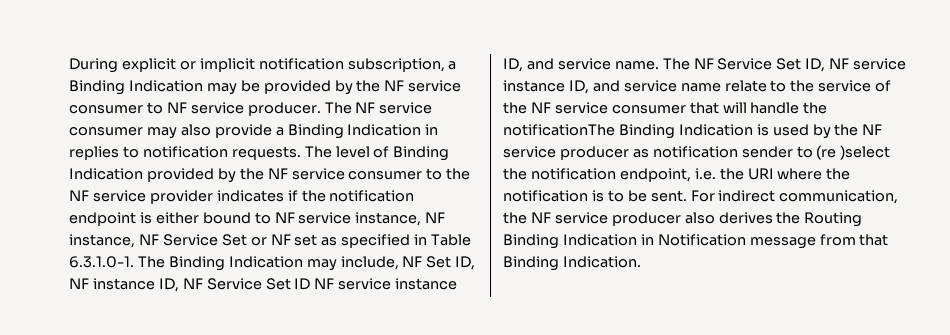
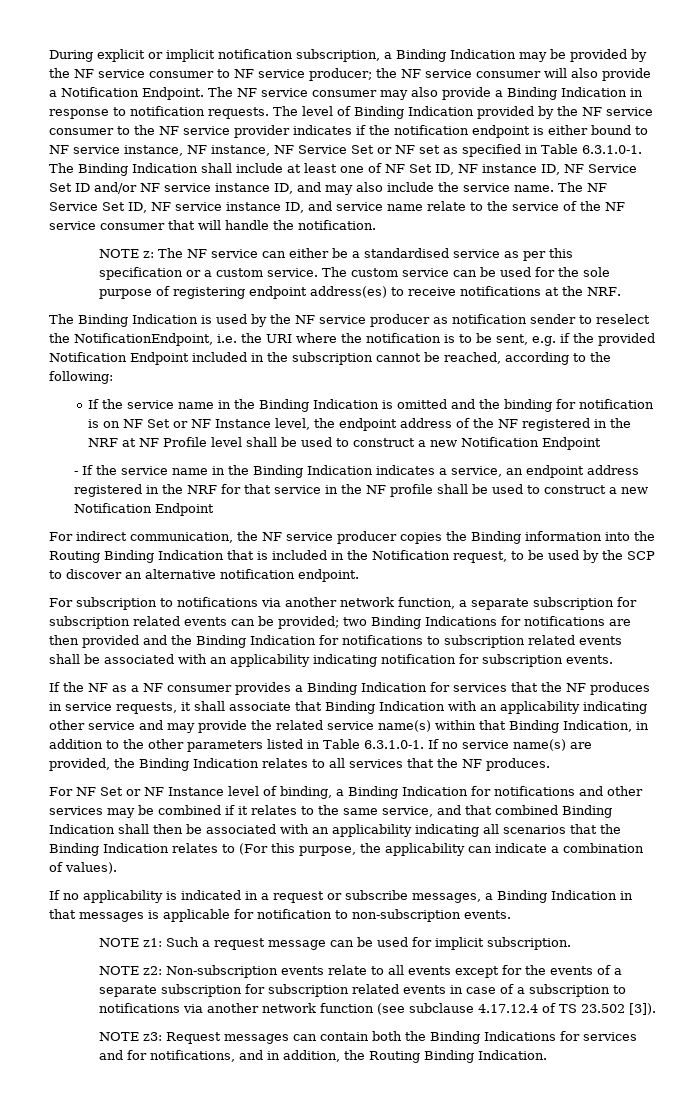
- During explicit or implicit notification subscription, a Binding Indication may be provided by the NF service consumer to NF service producer.
+ During explicit or implicit notification subscription, a Binding Indication may be provided by the NF service consumer to NF service producer; the NF service consumer will also provide a Notification Endpoint.
- The NF service consumer may also provide a Binding Indication in replies to notification requests.
+ The NF service consumer may also provide a Binding Indication in response to notification requests.
- The level of Binding Indication provided by the NF service consumer to the NF service provider indicates if the notification endpoint is either bound to NF service instance, NF instance, NF Service Set or NF set as specified in Table 6.3.1.0-1. The Binding Indication may include, NF Set ID, NF instance ID, NF Service Set ID NF service instance ID, and service name.
+ The level of Binding Indication provided by the NF service consumer to the NF service provider indicates if the notification endpoint is either bound to NF service instance, NF instance, NF Service Set or NF set as specified in Table 6.3.1.0-1. The Binding Indication shall include at least one of NF Set ID, NF instance ID, NF Service Set ID and/or NF service instance ID, and may also include the service name.
- The NF Service Set ID, NF service instance ID, and service name relate to the service of the NF service consumer that will handle the notificationThe Binding Indication is used by the NF service producer as notification sender to (re )select the notification endpoint, i.e. the URI where the notification is to be sent. For indirect communication, the NF service producer also derives the Routing Binding Indication in Notification message from that Binding Indication.
+ The NF Service Set ID, NF service instance ID, and service name relate to the service of the NF service consumer that will handle the notification.
+ NOTE z: The NF service can either be a standardised service as per this specification or a custom service. The custom service can be used for the sole purpose of registering endpoint address(es) to receive notifications at the NRF.
+ The Binding Indication is used by the NF service producer as notification sender to reselect the NotificationEndpoint, i.e. the URI where the notification is to be sent, e.g. if the provided Notification Endpoint included in the subscription cannot be reached, according to the following:
+ If the service name in the Binding Indication is omitted and the binding for notification is on NF Set or NF Instance level, the endpoint address of the NF registered in the NRF at NF Profile level shall be used to construct a new Notification Endpoint
+ - If the service name in the Binding Indication indicates a service, an endpoint address registered in the NRF for that service in the NF profile shall be used to construct a new Notification Endpoint
+ For indirect communication, the NF service producer copies the Binding information into the Routing Binding Indication that is included in the Notification request, to be used by the SCP to discover an alternative notification endpoint.
+ For subscription to notifications via another network function, a separate subscription for subscription related events can be provided; two Binding Indications for notifications are then provided and the Binding Indication for notifications to subscription related events shall be associated with an applicability indicating notification for subscription events.
+ If the NF as a NF consumer provides a Binding Indication for services that the NF produces in service requests, it shall associate that Binding Indication with an applicability indicating other service and may provide the related service name(s) within that Binding Indication, in addition to the other parameters listed in Table 6.3.1.0-1. If no service name(s) are provided, the Binding Indication relates to all services that the NF produces.
+ For NF Set or NF Instance level of binding, a Binding Indication for notifications and other services may be combined if it relates to the same service, and that combined Binding Indication shall then be associated with an applicability indicating all scenarios that the Binding Indication relates to (For this purpose, the applicability can indicate a combination of values).
+ If no applicability is indicated in a request or subscribe messages, a Binding Indication in that messages is applicable for notification to non-subscription events.
+ NOTE z1: Such a request message can be used for implicit subscription.
+ NOTE z2: Non-subscription events relate to all events except for the events of a separate subscription for subscription related events in case of a subscription to notifications via another network function (see subclause 4.17.12.4 of TS 23.502 [3]).
+ NOTE z3: Request messages can contain both the Binding Indications for services and for notifications, and in addition, the Routing Binding Indication.

